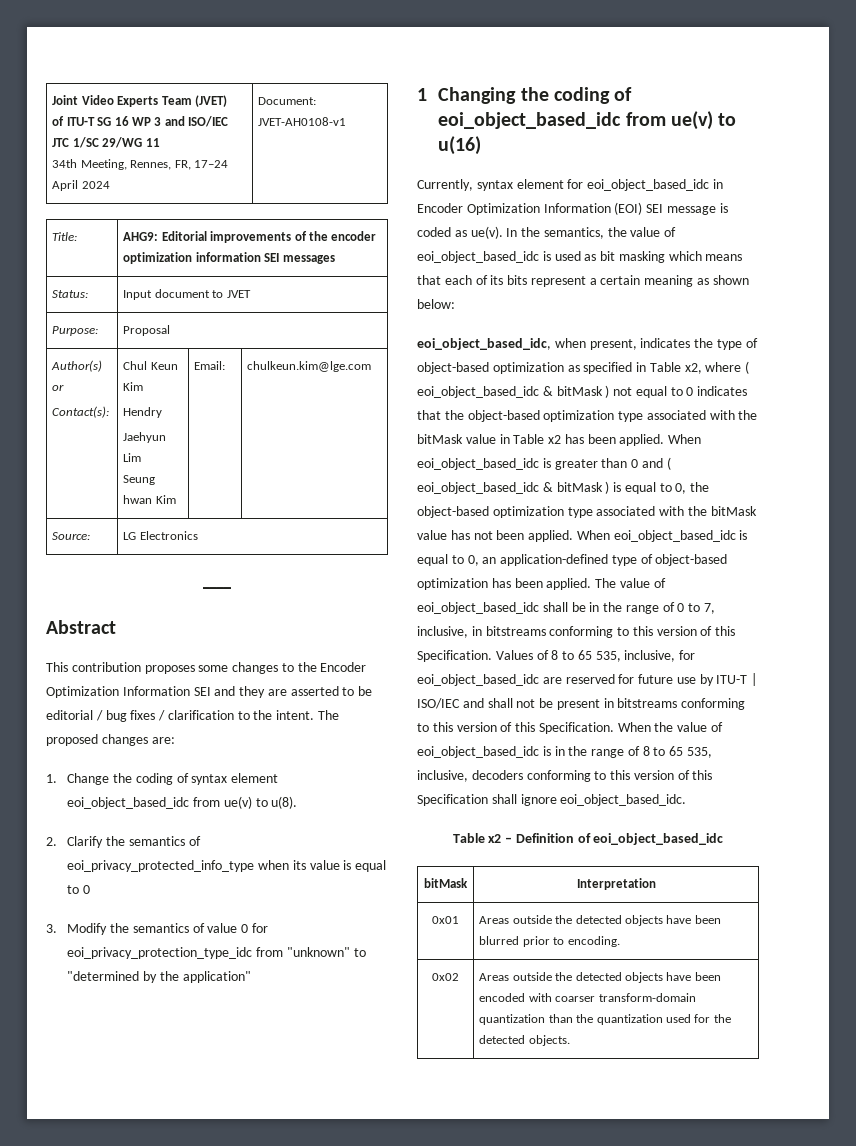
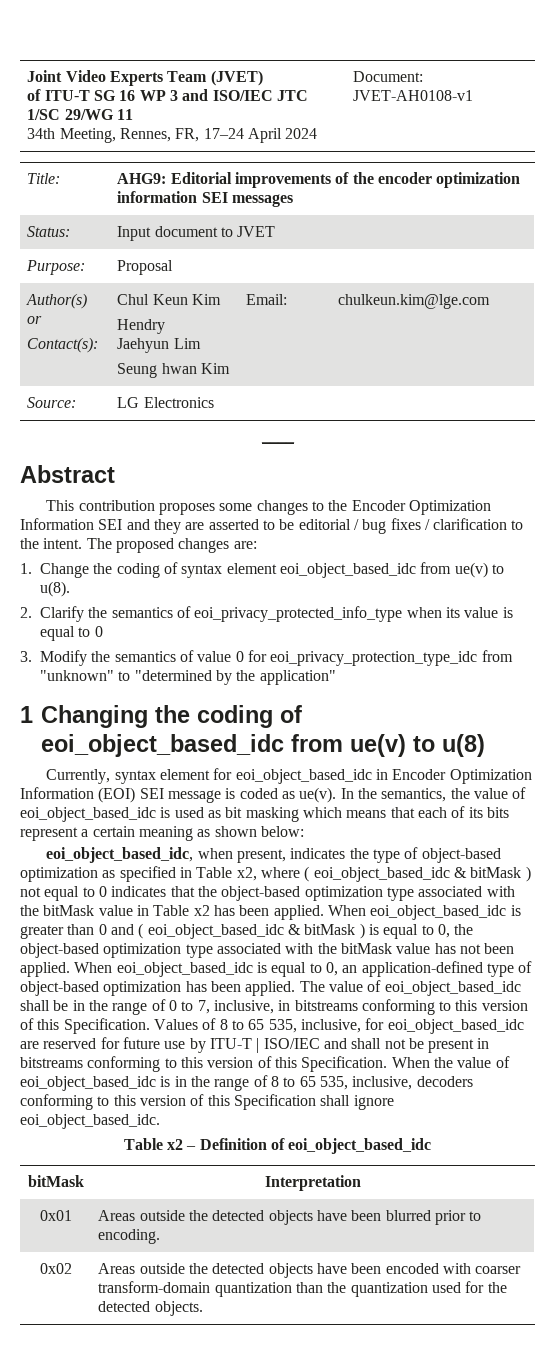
- 1 Changing the coding of eoi_object_based_idc from ue(v) to u(16)
+ 1 Changing the coding of eoi_object_based_idc from ue(v) to u(8)

